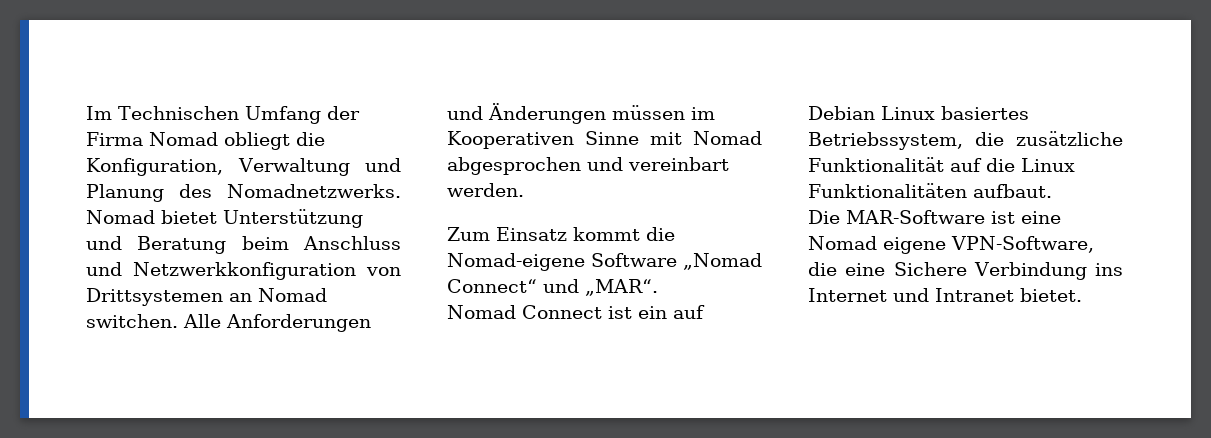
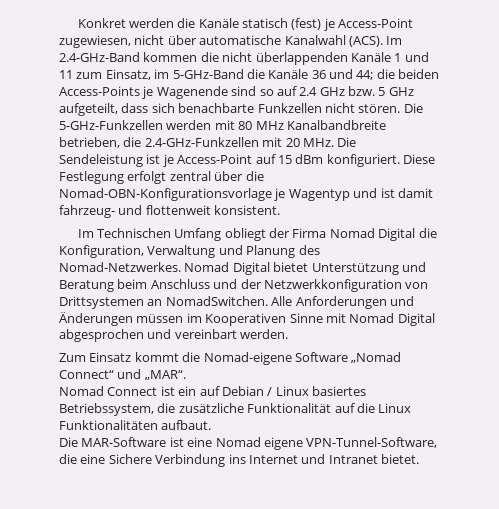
+ Konkret werden die Kanäle statisch (fest) je Access-Point zugewiesen, nicht über automatische Kanalwahl (ACS). Im 2.4-GHz-Band kommen die nicht überlappenden Kanäle 1 und 11 zum Einsatz, im 5-GHz-Band die Kanäle 36 und 44; die beiden Access-Points je Wagenende sind so auf 2.4 GHz bzw. 5 GHz aufgeteilt, dass sich benachbarte Funkzellen nicht stören. Die 5-GHz-Funkzellen werden mit 80 MHz Kanalbandbreite betrieben, die 2.4-GHz-Funkzellen mit 20 MHz. Die Sendeleistung ist je Access-Point auf 15 dBm konfiguriert. Diese Festlegung erfolgt zentral über die Nomad-OBN-Konfigurationsvorlage je Wagentyp und ist damit fahrzeug- und flottenweit konsistent.
- Im Technischen Umfang der Firma Nomad obliegt die Konfiguration, Verwaltung und Planung des Nomadnetzwerks. Nomad bietet Unterstützung und Beratung beim Anschluss und Netzwerkkonfiguration von Drittsystemen an Nomad switchen.
+ Im Technischen Umfang obliegt der Firma Nomad Digital die Konfiguration, Verwaltung und Planung des Nomad-Netzwerkes. Nomad Digital bietet Unterstützung und Beratung beim Anschluss und der Netzwerkkonfiguration von Drittsystemen an NomadSwitchen.
- Alle Anforderungen und Änderungen müssen im Kooperativen Sinne mit Nomad abgesprochen und vereinbart werden.
+ Alle Anforderungen und Änderungen müssen im Kooperativen Sinne mit Nomad Digital abgesprochen und vereinbart werden.
- Nomad Connect ist ein auf Debian Linux basiertes Betriebssystem, die zusätzliche Funktionalität auf die Linux Funktionalitäten aufbaut.
+ Nomad Connect ist ein auf Debian / Linux basiertes Betriebssystem, die zusätzliche Funktionalität auf die Linux Funktionalitäten aufbaut.
- Die MAR-Software ist eine Nomad eigene VPN-Software, die eine Sichere Verbindung ins Internet und Intranet bietet.
+ Die MAR-Software ist eine Nomad eigene VPN-Tunnel-Software, die eine Sichere Verbindung ins Internet und Intranet bietet.

